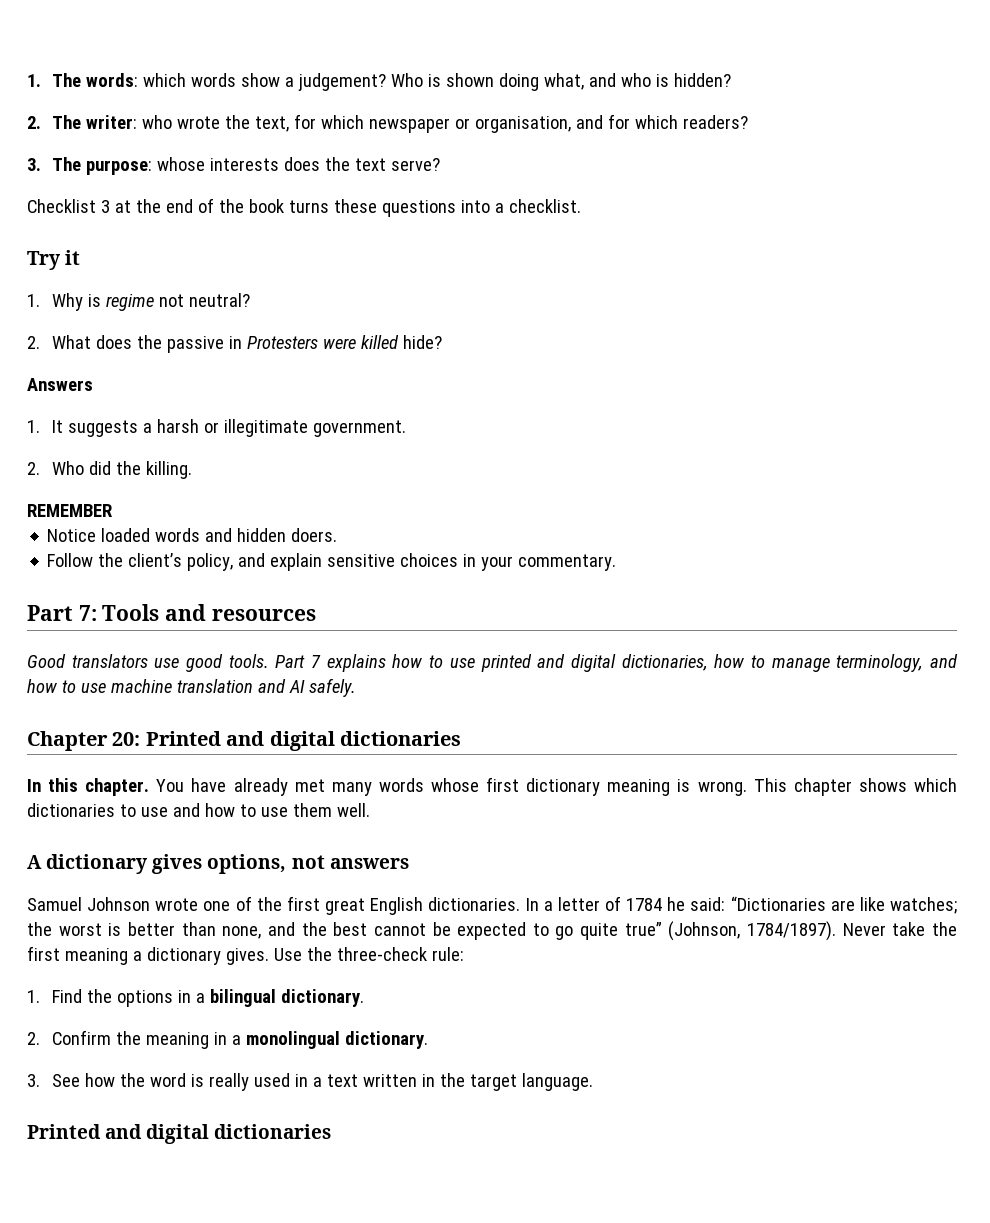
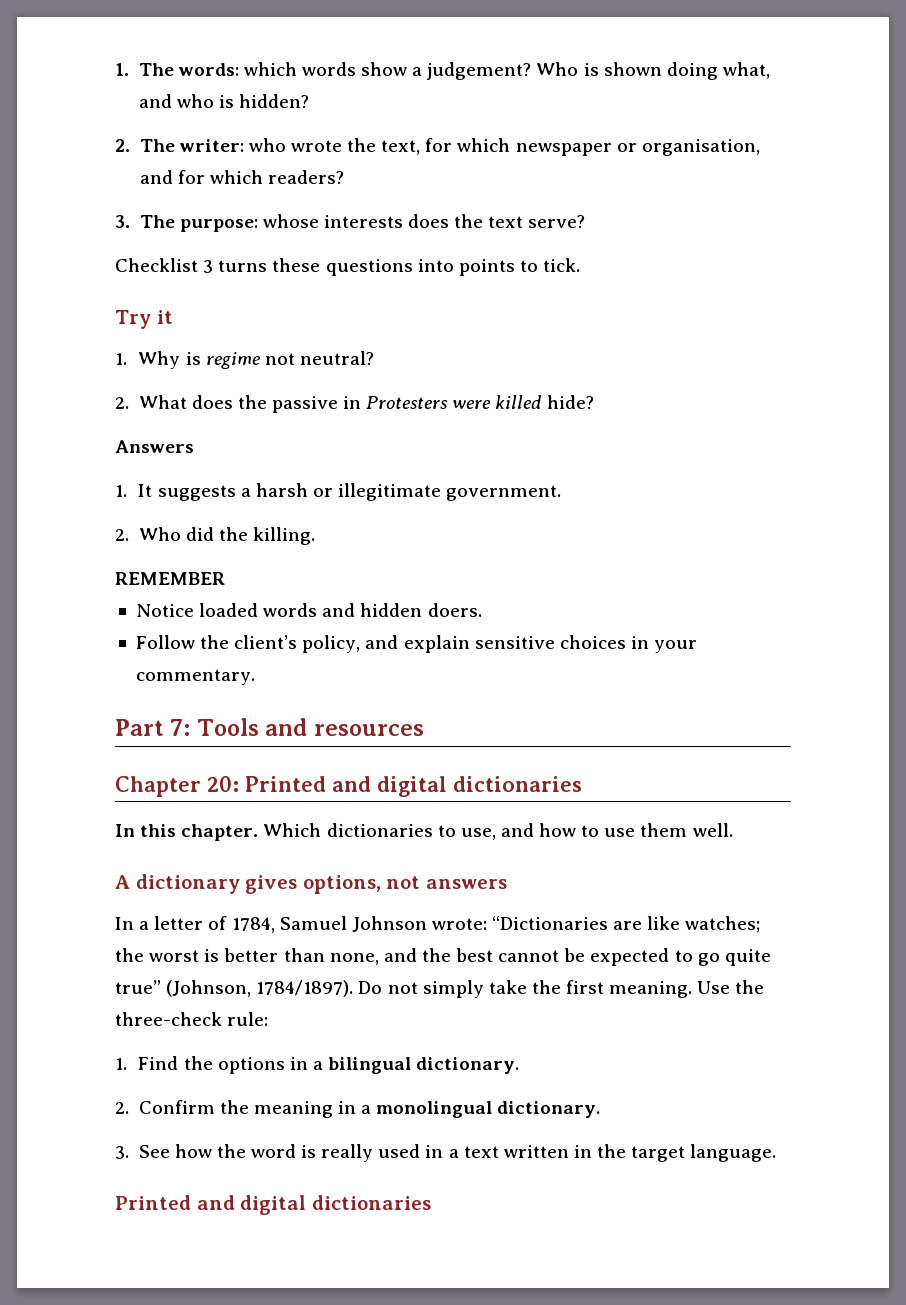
- Checklist 3 at the end of the book turns these questions into a checklist.
+ Checklist 3 turns these questions into points to tick.
- Good translators use good tools. Part 7 explains how to use printed and digital dictionaries, how to manage terminology, and how to use machine translation and AI safely.
- You have already met many words whose first dictionary meaning is wrong. This chapter shows which dictionaries to use and how to use them well.
+ Which dictionaries to use, and how to use them well.
- Samuel Johnson wrote one of the first great English dictionaries. In a letter of 1784 he said: “Dictionaries are like watches; the worst is better than none, and the best cannot be expected to go quite true” (Johnson, 1784/1897).
+ In a letter of 1784, Samuel Johnson wrote: “Dictionaries are like watches; the worst is better than none, and the best cannot be expected to go quite true” (Johnson, 1784/1897).
- Never take the first meaning a dictionary gives.
+ Do not simply take the first meaning.

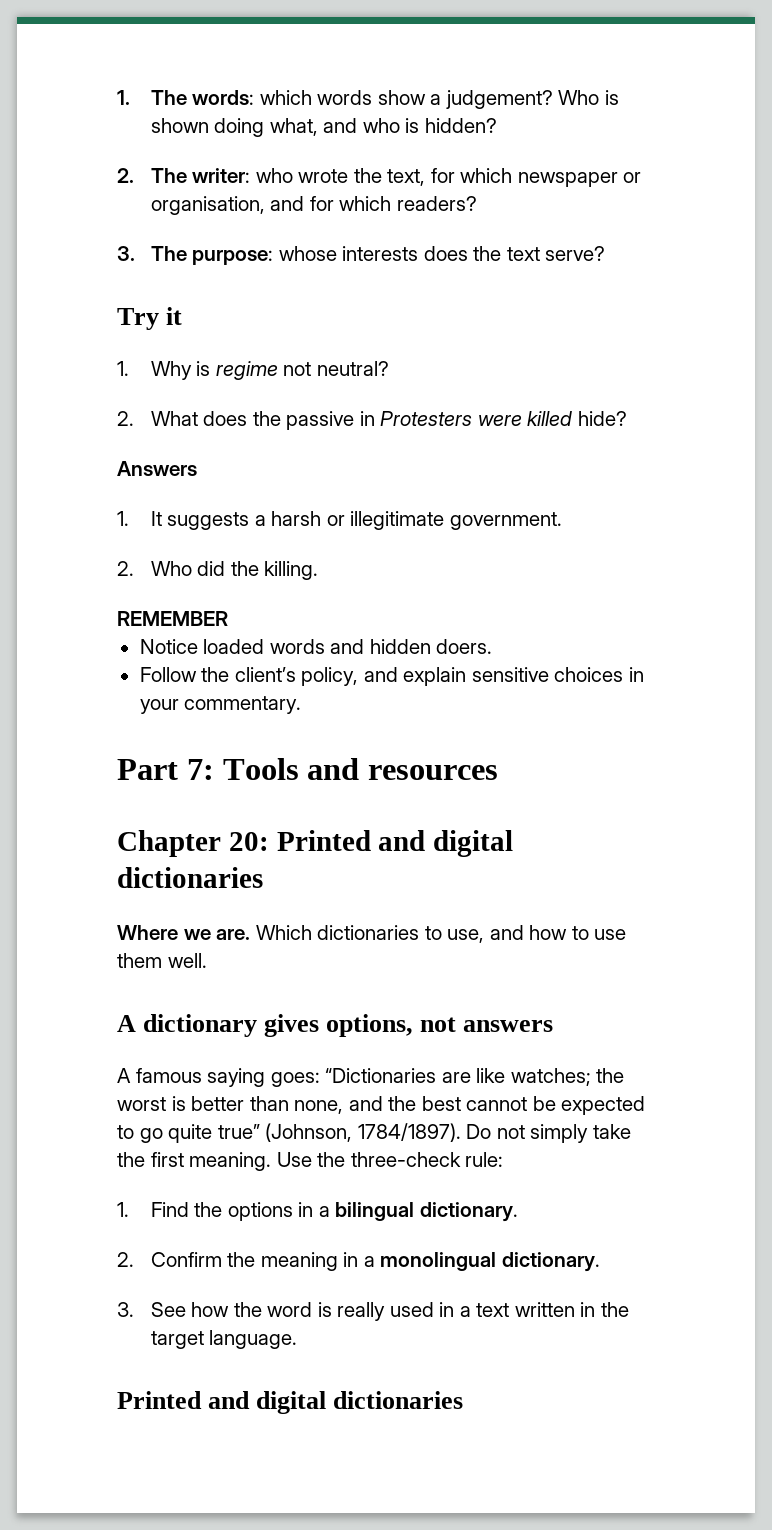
- Checklist 3 turns these questions into points to tick.
- In this chapter.
+ Where we are.
- In a letter of 1784, Samuel Johnson wrote: “Dictionaries are like watches; the worst is better than none, and the best cannot be expected to go quite true” (Johnson, 1784/1897).
+ A famous saying goes: “Dictionaries are like watches; the worst is better than none, and the best cannot be expected to go quite true” (Johnson, 1784/1897).

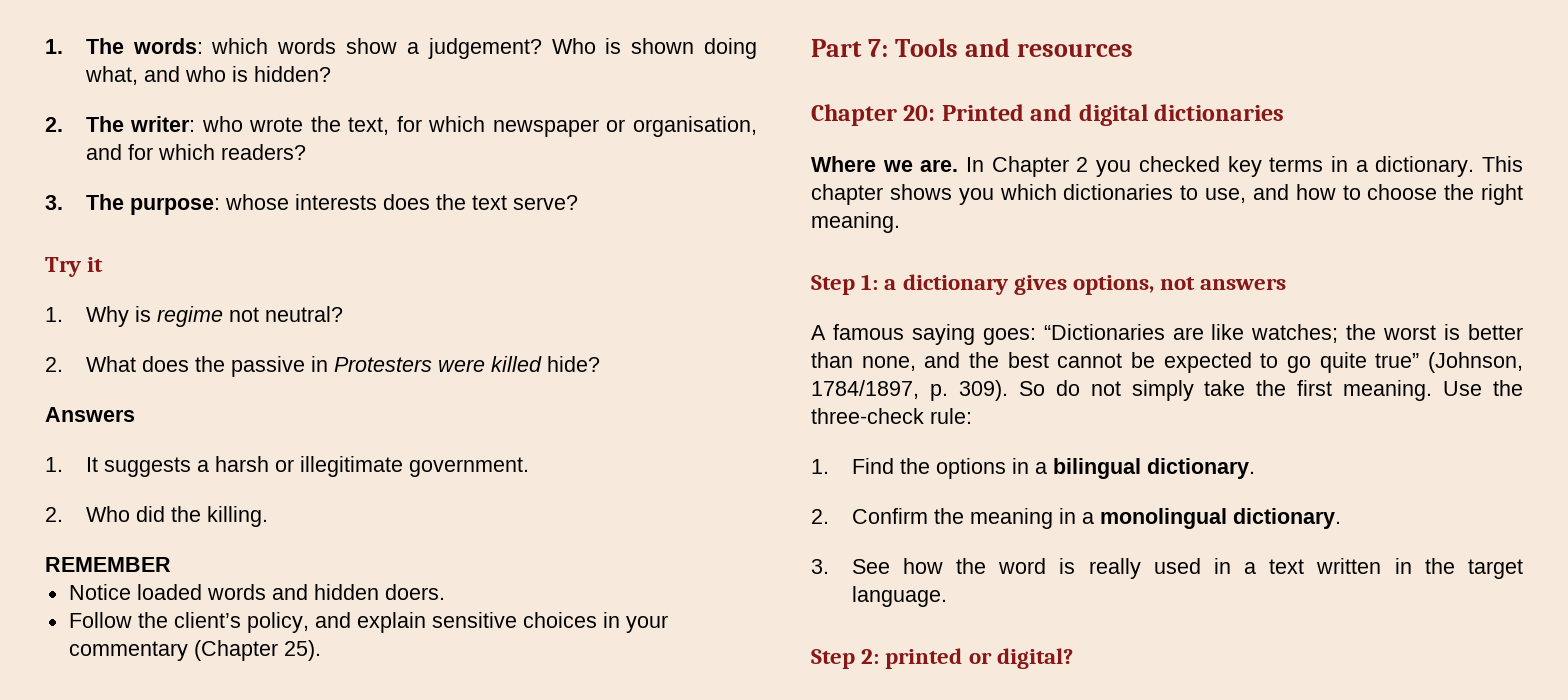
- Follow the client’s policy, and explain sensitive choices in your commentary.
+ Follow the client’s policy, and explain sensitive choices in your commentary (Chapter 25).
- Which dictionaries to use, and how to use them well.
- A dictionary gives options, not answers
+ In Chapter 2 you checked key terms in a dictionary. This chapter shows you which dictionaries to use, and how to choose the right meaning.
+ Step 1: a dictionary gives options, not answers
- A famous saying goes: “Dictionaries are like watches; the worst is better than none, and the best cannot be expected to go quite true” (Johnson, 1784/1897). Do not simply take the first meaning.
+ A famous saying goes: “Dictionaries are like watches; the worst is better than none, and the best cannot be expected to go quite true” (Johnson, 1784/1897, p. 309). So do not simply take the first meaning.
  3. See how the word is really used in a text written in the target language.
- Printed and digital dictionaries
+ Step 2: printed or digital?

